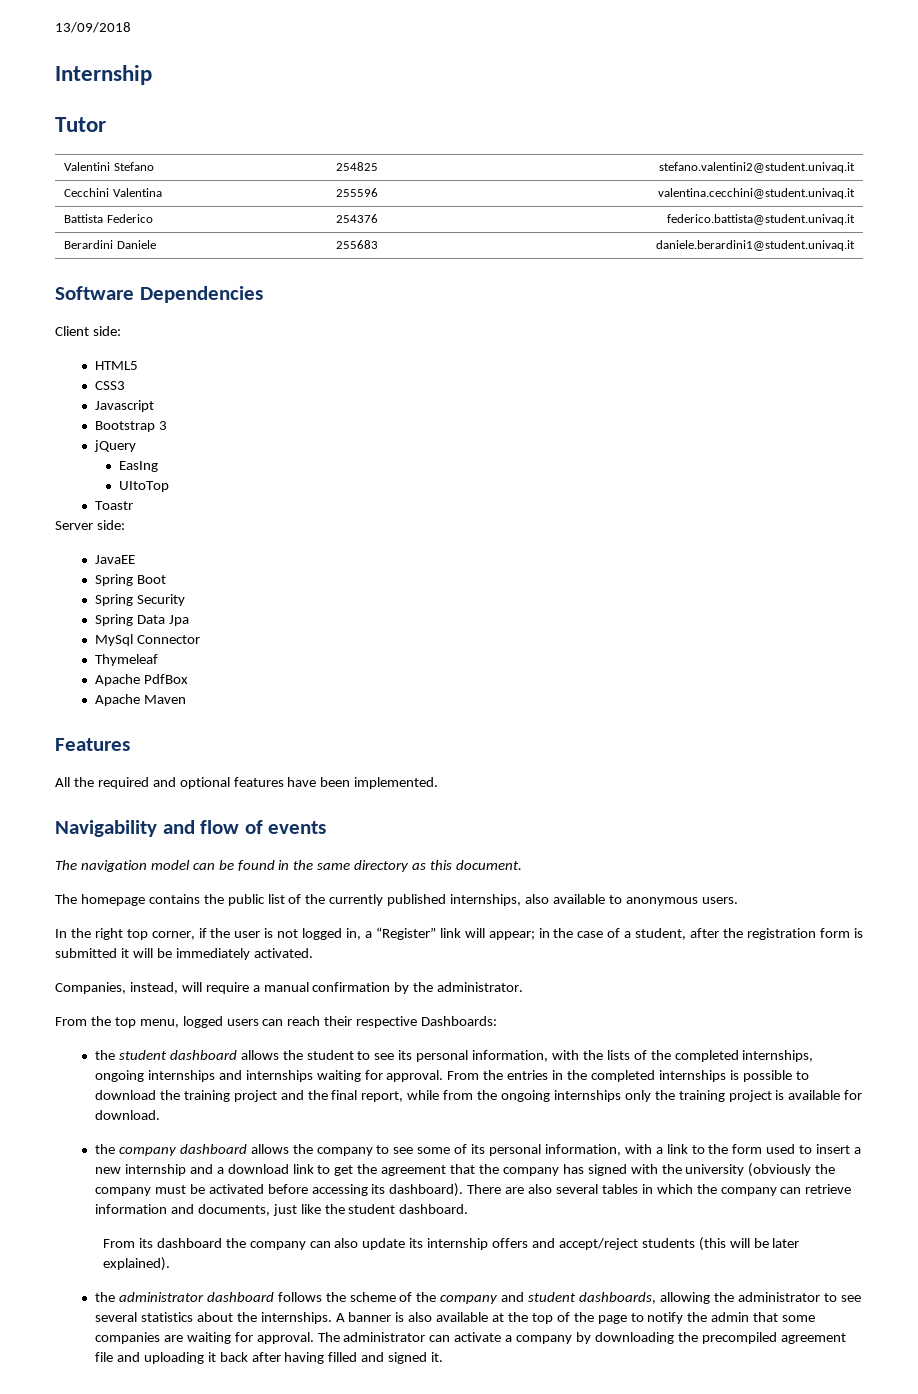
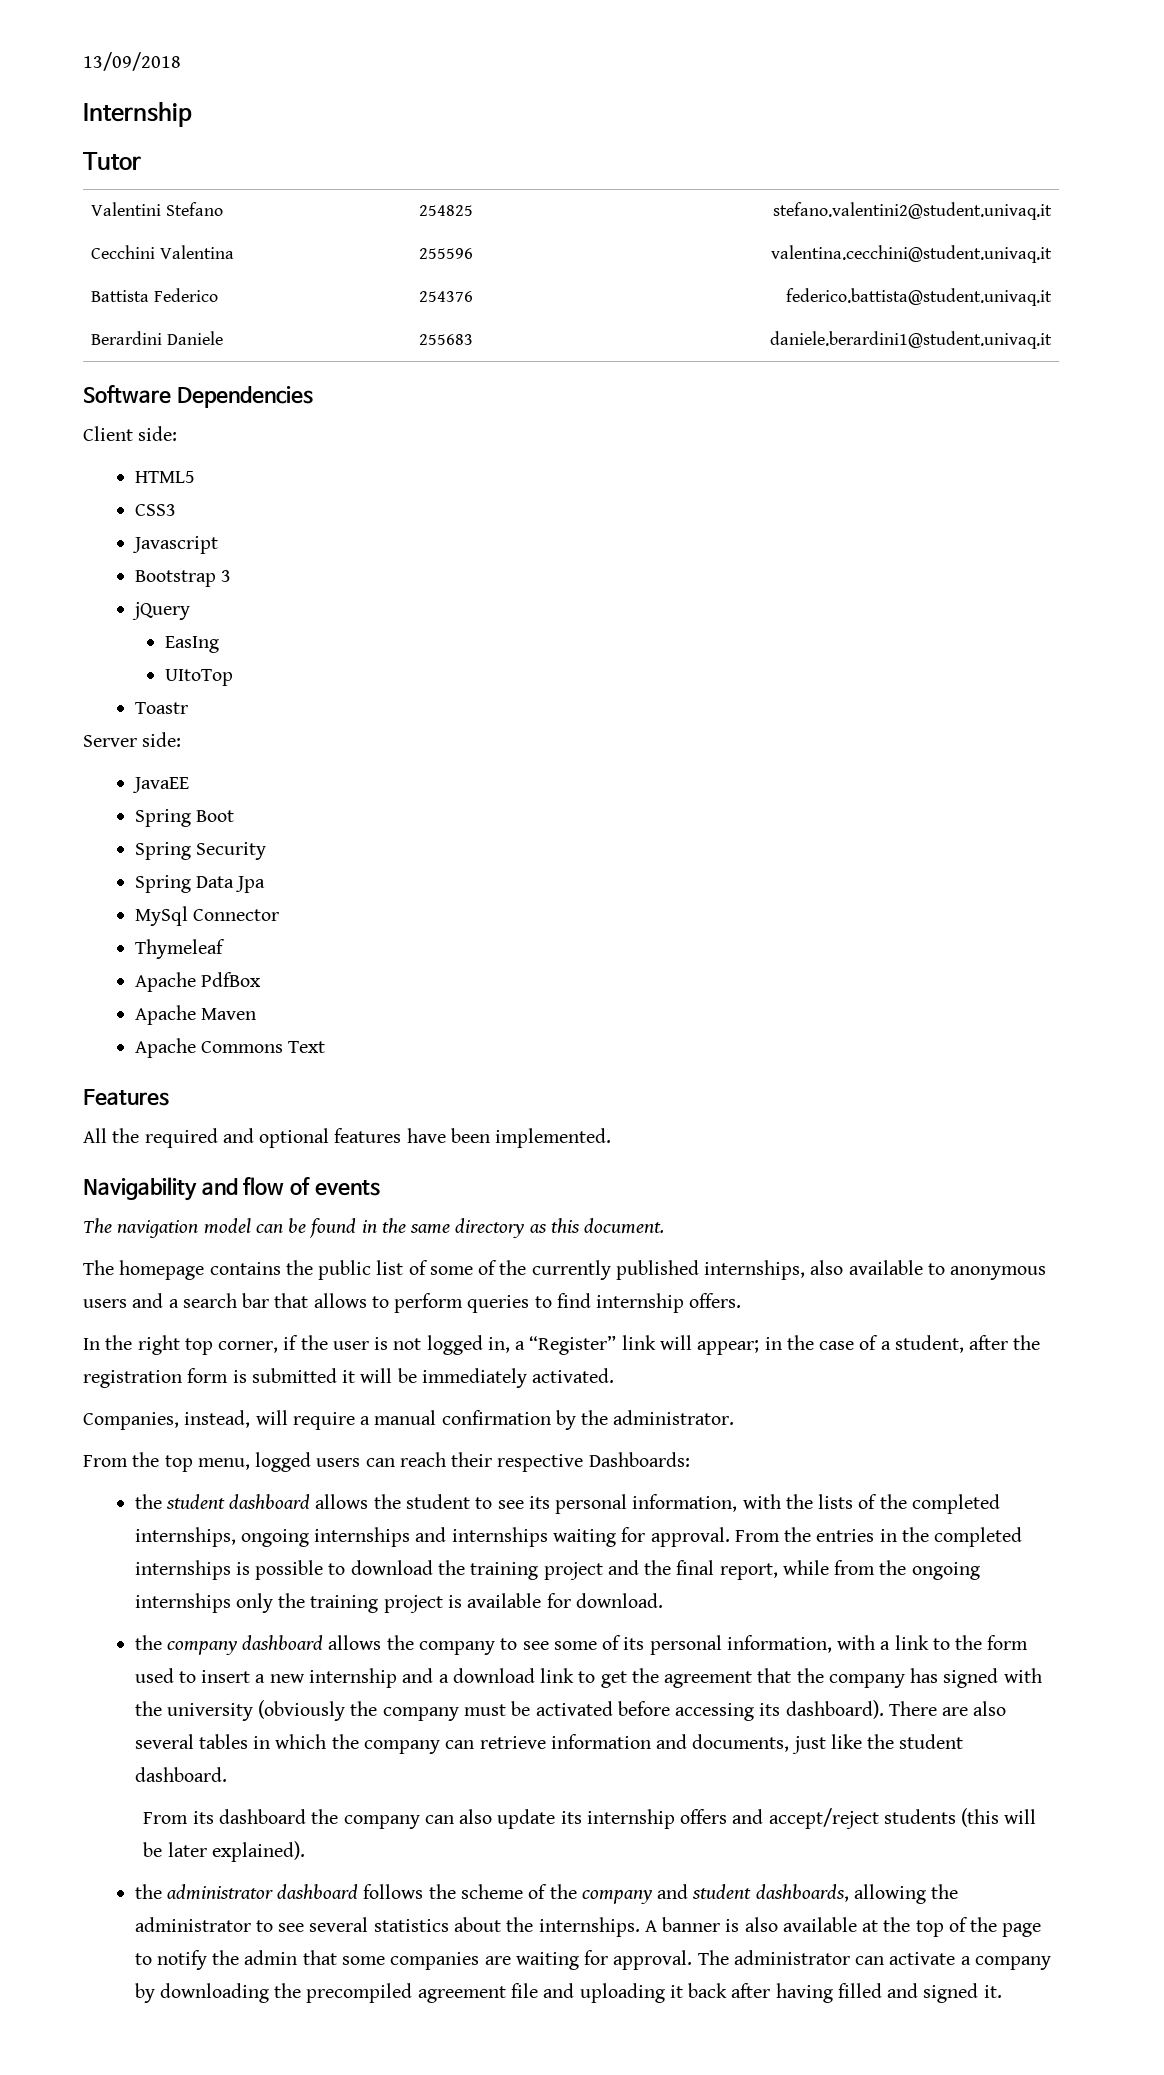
+ Apache Commons Text
- The homepage contains the public list of the currently published internships, also available to anonymous users.
+ The homepage contains the public list of some of the currently published internships, also available to anonymous users and a search bar that allows to perform queries to find internship offers.

